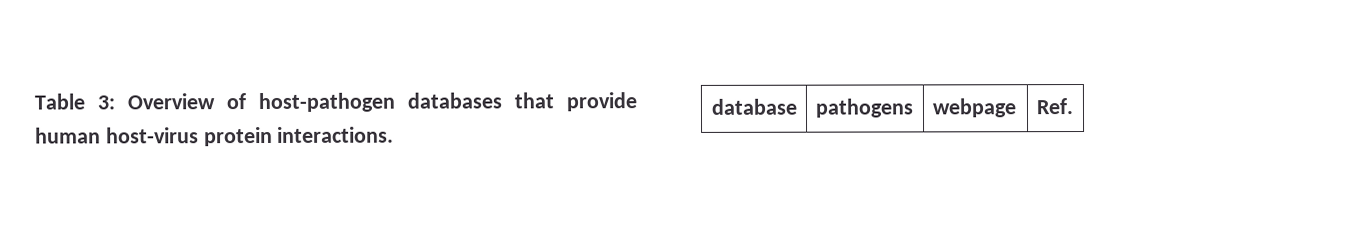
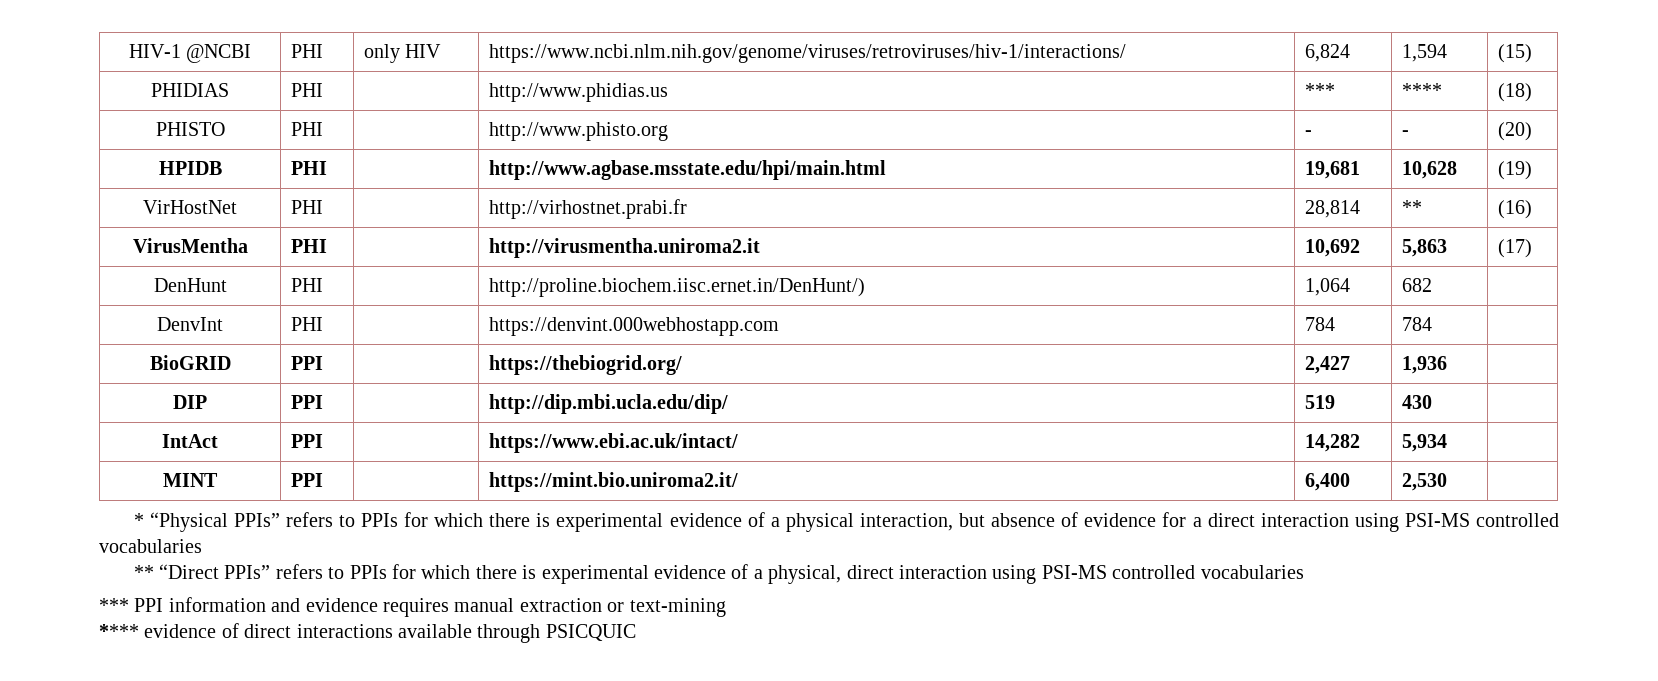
- Table 3: Overview of host-pathogen databases that provide human host-virus protein interactions.
- database | pathogens | webpage | Ref.
+ HIV-1 @NCBI | PHI | only HIV | https://www.ncbi.nlm.nih.gov/genome/viruses/retroviruses/hiv-1/interactions/ | 6,824 | 1,594 | (15)
+ PHIDIAS | PHI | | http://www.phidias.us | *** | **** | (18)
+ PHISTO | PHI | | http://www.phisto.org | - | - | (20)
+ HPIDB | PHI | | http://www.agbase.msstate.edu/hpi/main.html | 19,681 | 10,628 | (19)
+ VirHostNet | PHI | | http://virhostnet.prabi.fr | 28,814 | ** | (16)
+ VirusMentha | PHI | | http://virusmentha.uniroma2.it | 10,692 | 5,863 | (17)
+ DenHunt | PHI | | http://proline.biochem.iisc.ernet.in/DenHunt/) | 1,064 | 682 |
+ DenvInt | PHI | | https://denvint.000webhostapp.com | 784 | 784 |
+ BioGRID | PPI | | https://thebiogrid.org/ | 2,427 | 1,936 |
+ DIP | PPI | | http://dip.mbi.ucla.edu/dip/ | 519 | 430 |
+ IntAct | PPI | | https://www.ebi.ac.uk/intact/ | 14,282 | 5,934 |
+ MINT | PPI | | https://mint.bio.uniroma2.it/ | 6,400 | 2,530 |
+ * “Physical PPIs” refers to PPIs for which there is experimental evidence of a physical interaction, but absence of evidence for a direct interaction using PSI-MS controlled vocabularies
+ ** “Direct PPIs” refers to PPIs for which there is experimental evidence of a physical, direct interaction using PSI-MS controlled vocabularies
+ *** PPI information and evidence requires manual extraction or text-mining
+ **** evidence of direct interactions available through PSICQUIC

